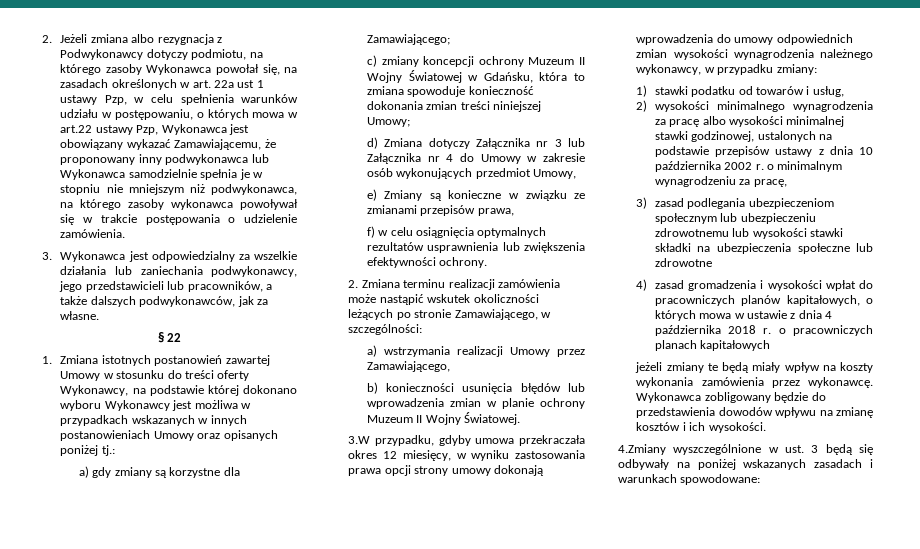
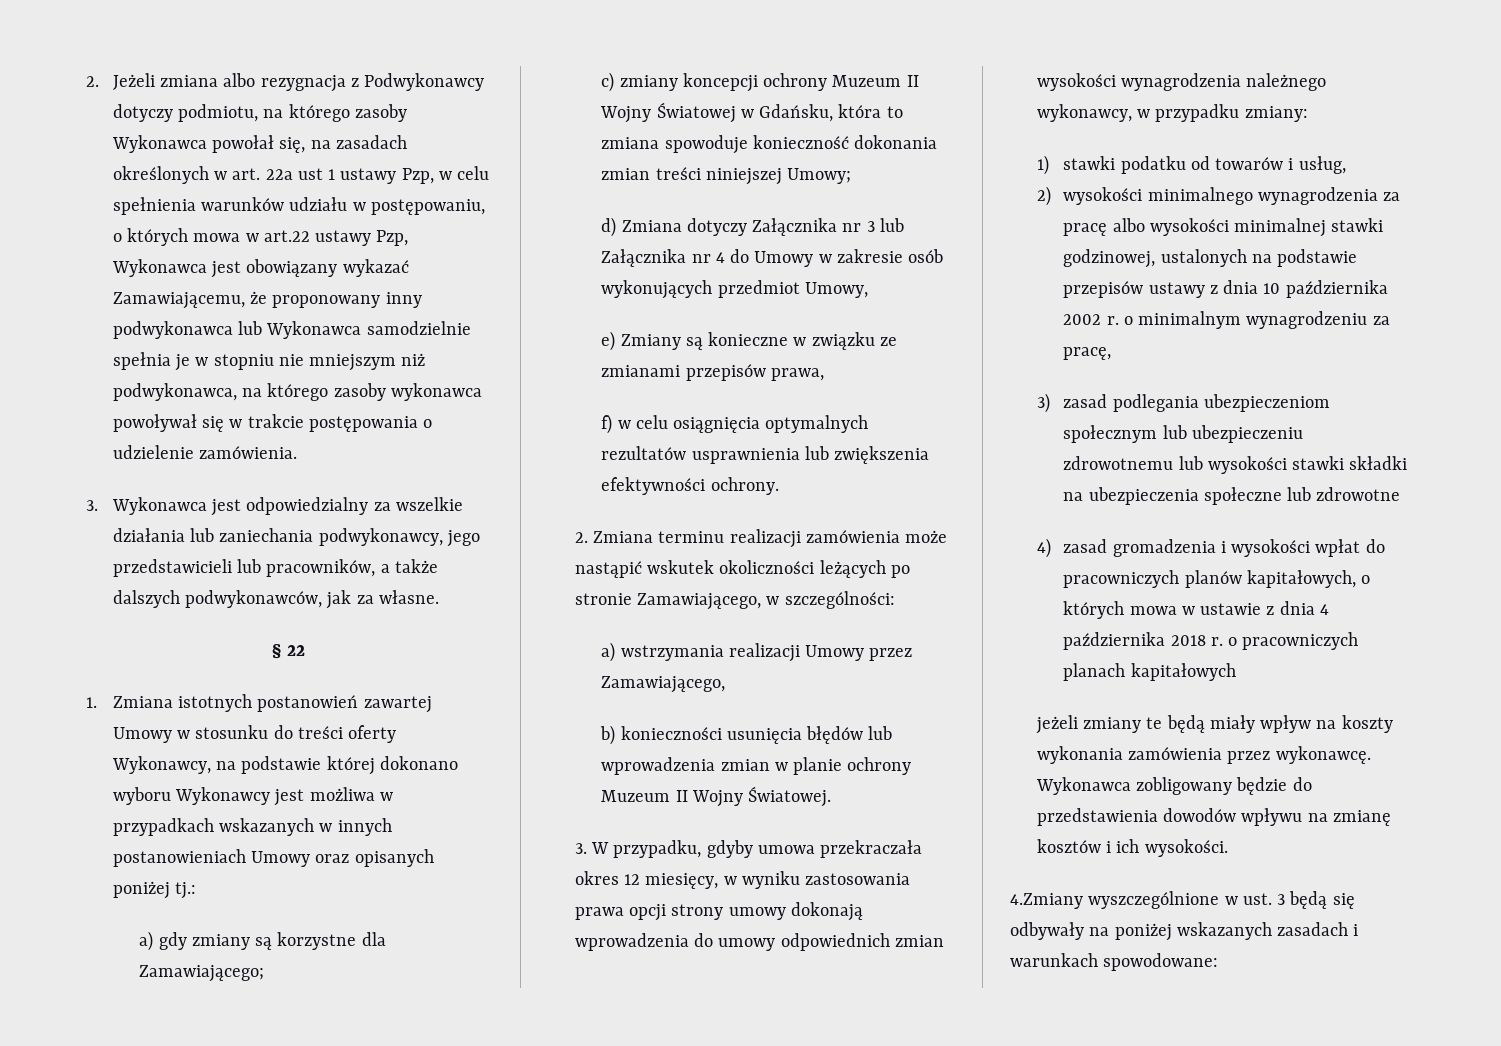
- 3.W przypadku, gdyby umowa przekraczała okres 12 miesięcy, w wyniku zastosowania prawa opcji strony umowy dokonają wprowadzenia do umowy odpowiednich zmian wysokości wynagrodzenia należnego wykonawcy, w przypadku zmiany:
+ 3. W przypadku, gdyby umowa przekraczała okres 12 miesięcy, w wyniku zastosowania prawa opcji strony umowy dokonają wprowadzenia do umowy odpowiednich zmian wysokości wynagrodzenia należnego wykonawcy, w przypadku zmiany:

